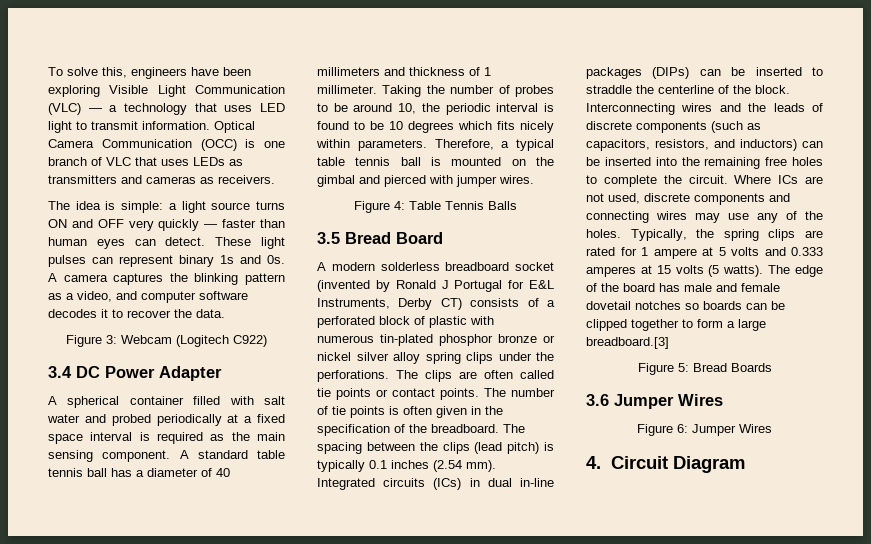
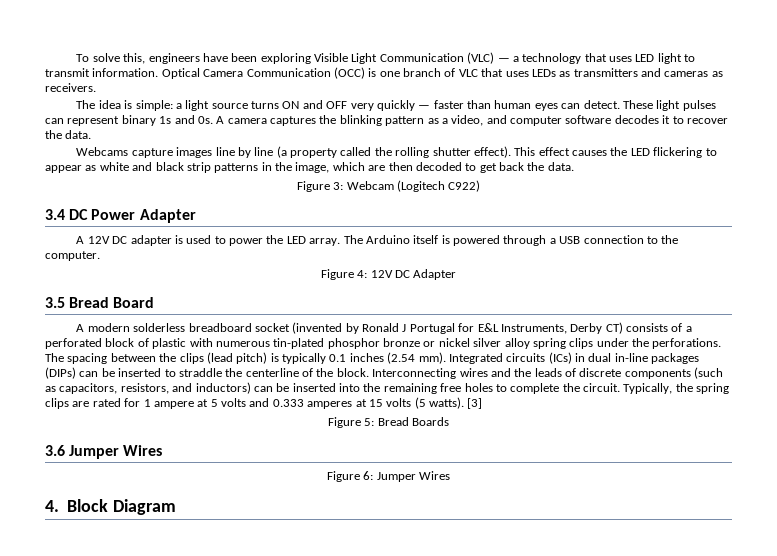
+ Webcams capture images line by line (a property called the rolling shutter effect). This effect causes the LED flickering to appear as white and black strip patterns in the image, which are then decoded to get back the data.
- A spherical container filled with salt water and probed periodically at a fixed space interval is required as the main sensing component. A standard table tennis ball has a diameter of 40 millimeters and thickness of 1 millimeter. Taking the number of probes to be around 10, the periodic interval is found to be 10 degrees which fits nicely within parameters. Therefore, a typical table tennis ball is mounted on the gimbal and pierced with jumper wires.
+ A 12V DC adapter is used to power the LED array. The Arduino itself is powered through a USB connection to the computer.
- Figure 4: Table Tennis Balls
+ Figure 4: 12V DC Adapter
- The clips are often called tie points or contact points. The number of tie points is often given in the specification of the breadboard. The spacing between the clips (lead pitch) is typically 0.1 inches (2.54 mm).
+ The spacing between the clips (lead pitch) is typically 0.1 inches (2.54 mm).
- Where ICs are not used, discrete components and connecting wires may use any of the holes.
- The edge of the board has male and female dovetail notches so boards can be clipped together to form a large breadboard.[3]
+ [3]
- 4. Circuit Diagram
+ 4. Block Diagram

